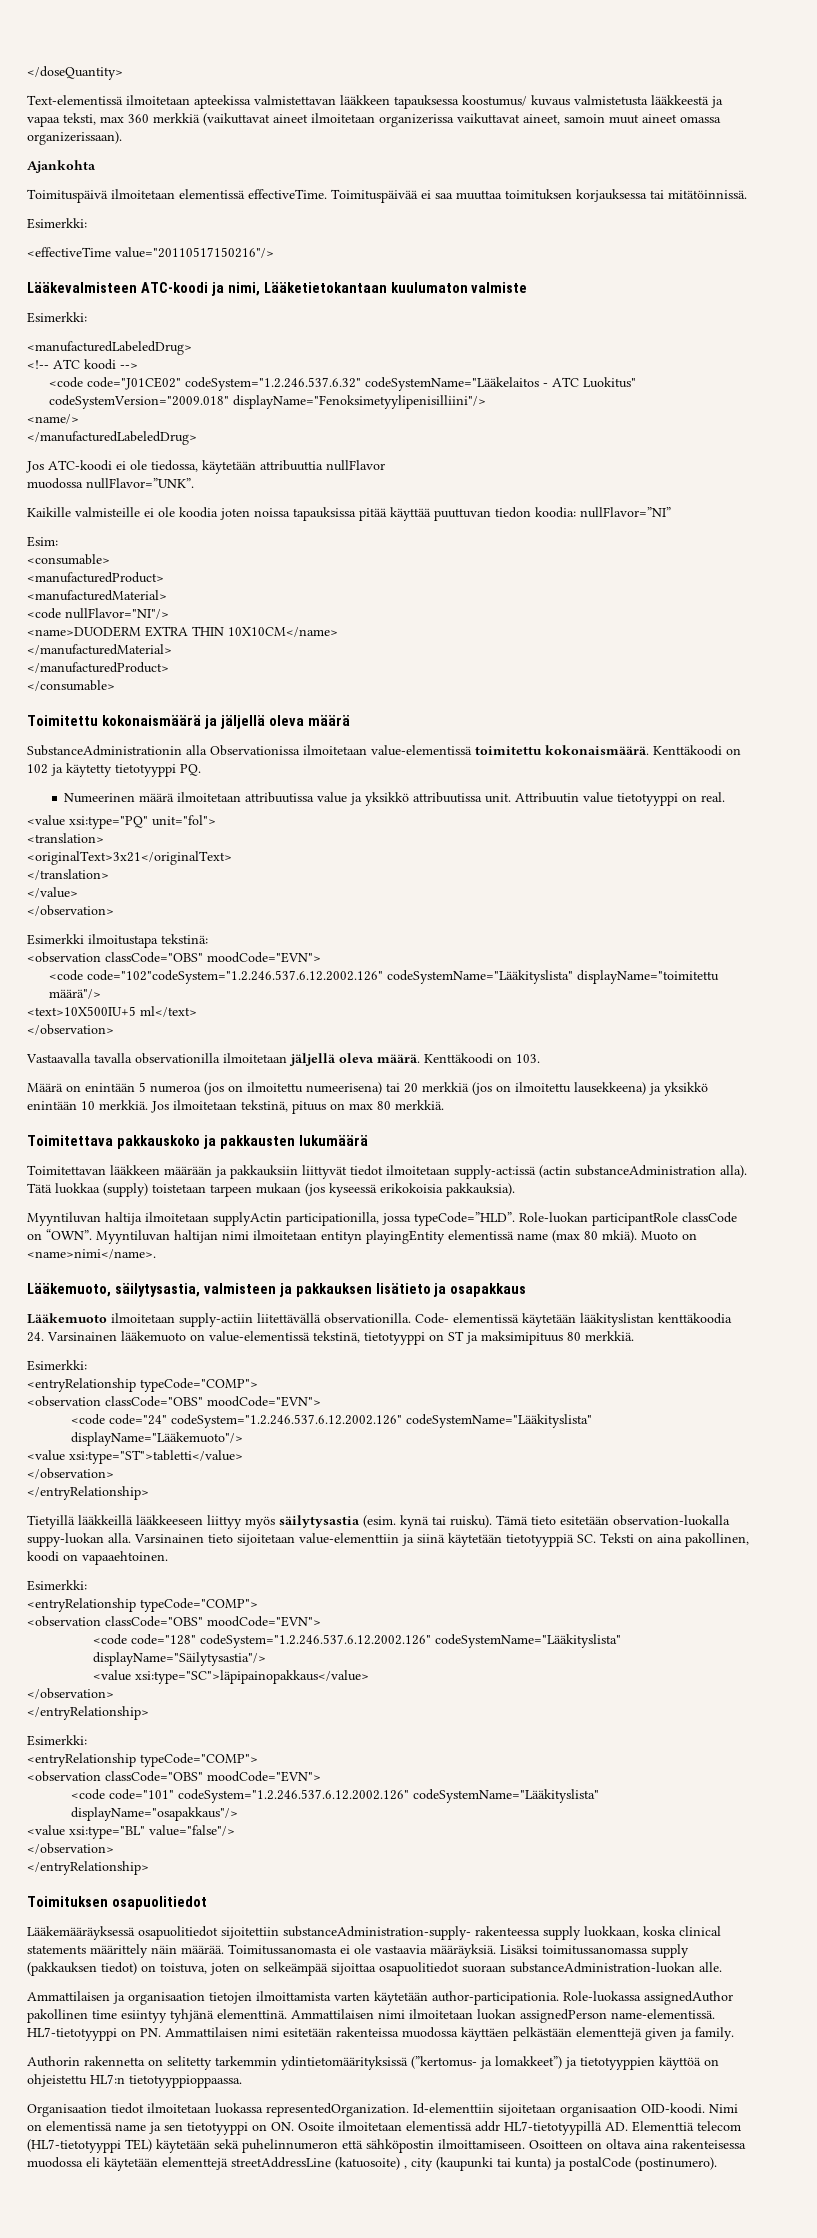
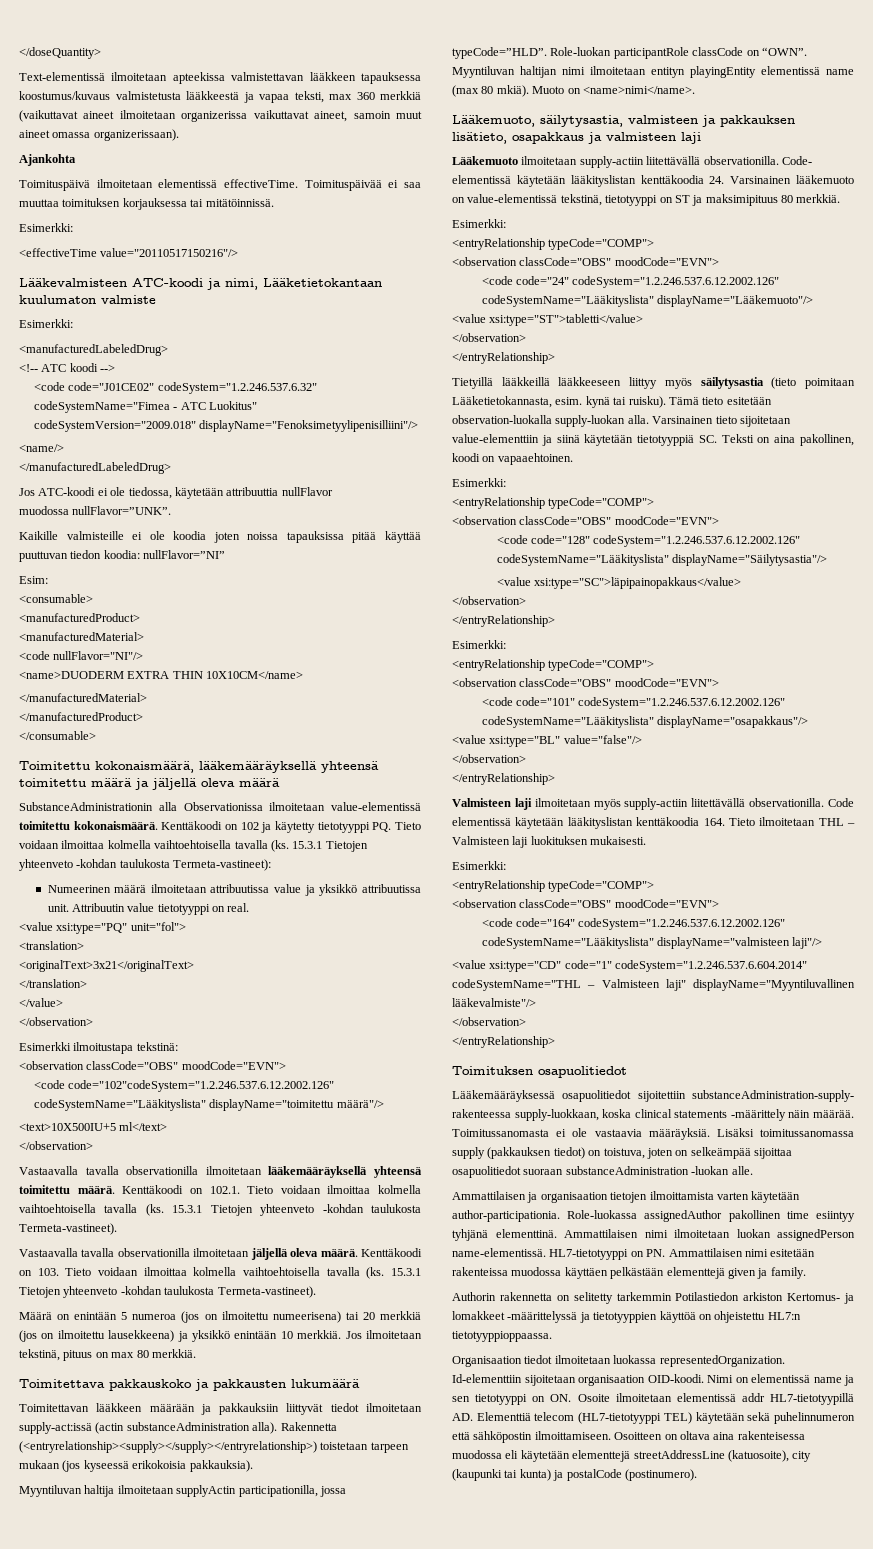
- Text-elementissä ilmoitetaan apteekissa valmistettavan lääkkeen tapauksessa koostumus/ kuvaus valmistetusta lääkkeestä ja vapaa teksti, max 360 merkkiä (vaikuttavat aineet ilmoitetaan organizerissa vaikuttavat aineet, samoin muut aineet omassa organizerissaan).
+ Text-elementissä ilmoitetaan apteekissa valmistettavan lääkkeen tapauksessa koostumus/kuvaus valmistetusta lääkkeestä ja vapaa teksti, max 360 merkkiä (vaikuttavat aineet ilmoitetaan organizerissa vaikuttavat aineet, samoin muut aineet omassa organizerissaan).
- <code code="J01CE02" codeSystem="1.2.246.537.6.32" codeSystemName="Lääkelaitos - ATC Luokitus" codeSystemVersion="2009.018" displayName="Fenoksimetyylipenisilliini"/>
+ <code code="J01CE02" codeSystem="1.2.246.537.6.32" codeSystemName="Fimea - ATC Luokitus" codeSystemVersion="2009.018" displayName="Fenoksimetyylipenisilliini"/>
- Toimitettu kokonaismäärä ja jäljellä oleva määrä
+ Toimitettu kokonaismäärä, lääkemääräyksellä yhteensä toimitettu määrä ja jäljellä oleva määrä
- Kenttäkoodi on 102 ja käytetty tietotyyppi PQ.
+ Kenttäkoodi on 102 ja käytetty tietotyyppi PQ. Tieto voidaan ilmoittaa kolmella vaihtoehtoisella tavalla (ks. 15.3.1 Tietojen yhteenveto -kohdan taulukosta Termeta-vastineet):
+ Vastaavalla tavalla observationilla ilmoitetaan lääkemääräyksellä yhteensä toimitettu määrä. Kenttäkoodi on 102.1. Tieto voidaan ilmoittaa kolmella vaihtoehtoisella tavalla (ks. 15.3.1 Tietojen yhteenveto -kohdan taulukosta Termeta-vastineet).
- Kenttäkoodi on 103.
+ Kenttäkoodi on 103. Tieto voidaan ilmoittaa kolmella vaihtoehtoisella tavalla (ks. 15.3.1 Tietojen yhteenveto -kohdan taulukosta Termeta-vastineet).
- Tätä luokkaa (supply) toistetaan tarpeen mukaan (jos kyseessä erikokoisia pakkauksia).
+ Rakennetta (<entryrelationship><supply></supply></entryrelationship>) toistetaan tarpeen mukaan (jos kyseessä erikokoisia pakkauksia).
- Lääkemuoto, säilytysastia, valmisteen ja pakkauksen lisätieto ja osapakkaus
+ Lääkemuoto, säilytysastia, valmisteen ja pakkauksen lisätieto, osapakkaus ja valmisteen laji
- Tietyillä lääkkeillä lääkkeeseen liittyy myös säilytysastia (esim. kynä tai ruisku).
+ Tietyillä lääkkeillä lääkkeeseen liittyy myös säilytysastia (tieto poimitaan Lääketietokannasta, esim. kynä tai ruisku).
- Tämä tieto esitetään observation-luokalla suppy-luokan alla.
+ Tämä tieto esitetään observation-luokalla supply-luokan alla.
+ Valmisteen laji ilmoitetaan myös supply-actiin liitettävällä observationilla. Code elementissä käytetään lääkityslistan kenttäkoodia 164. Tieto ilmoitetaan THL – Valmisteen laji luokituksen mukaisesti.
+ Esimerkki:
+ <entryRelationship typeCode="COMP">
+ <observation classCode="OBS" moodCode="EVN">
+ <code code="164" codeSystem="1.2.246.537.6.12.2002.126" codeSystemName="Lääkityslista" displayName="valmisteen laji"/>
+ <value xsi:type="CD" code="1" codeSystem="1.2.246.537.6.604.2014" codeSystemName="THL – Valmisteen laji" displayName="Myyntiluvallinen lääkevalmiste"/>
+ </observation>
+ </entryRelationship>
- Lääkemääräyksessä osapuolitiedot sijoitettiin substanceAdministration-supply- rakenteessa supply luokkaan, koska clinical statements määrittely näin määrää.
+ Lääkemääräyksessä osapuolitiedot sijoitettiin substanceAdministration-supply- rakenteessa supply-luokkaan, koska clinical statements -määrittely näin määrää.
- Lisäksi toimitussanomassa supply (pakkauksen tiedot) on toistuva, joten on selkeämpää sijoittaa osapuolitiedot suoraan substanceAdministration-luokan alle.
+ Lisäksi toimitussanomassa supply (pakkauksen tiedot) on toistuva, joten on selkeämpää sijoittaa osapuolitiedot suoraan substanceAdministration -luokan alle.
- Authorin rakennetta on selitetty tarkemmin ydintietomäärityksissä (”kertomus- ja lomakkeet”) ja tietotyyppien käyttöä on ohjeistettu HL7:n tietotyyppioppaassa.
+ Authorin rakennetta on selitetty tarkemmin Potilastiedon arkiston Kertomus- ja lomakkeet -määrittelyssä ja tietotyyppien käyttöä on ohjeistettu HL7:n tietotyyppioppaassa.
- Osoitteen on oltava aina rakenteisessa muodossa eli käytetään elementtejä streetAddressLine (katuosoite) , city (kaupunki tai kunta) ja postalCode (postinumero).
+ Osoitteen on oltava aina rakenteisessa muodossa eli käytetään elementtejä streetAddressLine (katuosoite), city (kaupunki tai kunta) ja postalCode (postinumero).

